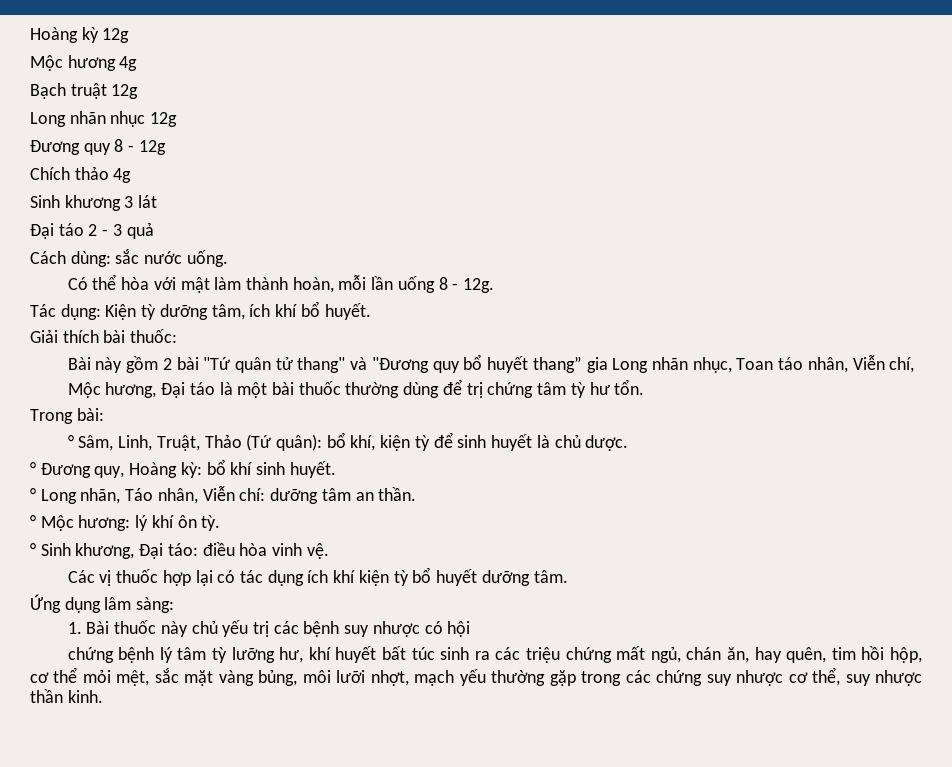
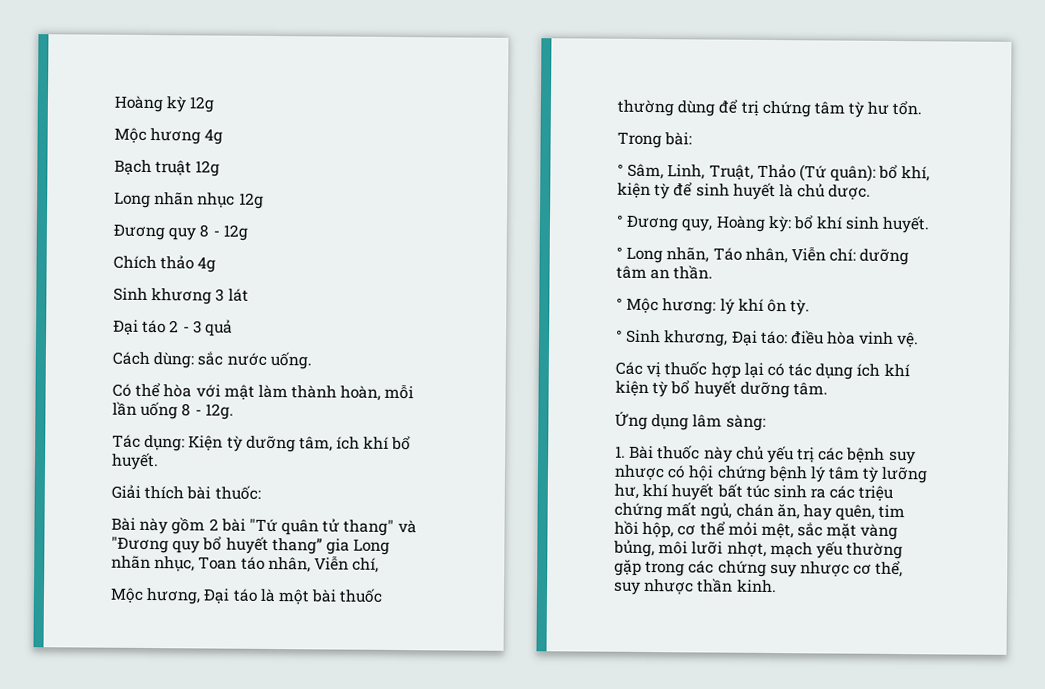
- 1. Bài thuốc này chủ yếu trị các bệnh suy nhược có hội
- chứng bệnh lý tâm tỳ lưỡng hư, khí huyết bất túc sinh ra các triệu chứng mất ngủ, chán ăn, hay quên, tim hồi hộp, cơ thể mỏi mệt, sắc mặt vàng bủng, môi lưỡi nhợt, mạch yếu thường gặp trong các chứng suy nhược cơ thể, suy nhược thần kinh.
+ 1. Bài thuốc này chủ yếu trị các bệnh suy nhược có hội chứng bệnh lý tâm tỳ lưỡng hư, khí huyết bất túc sinh ra các triệu chứng mất ngủ, chán ăn, hay quên, tim hồi hộp, cơ thể mỏi mệt, sắc mặt vàng bủng, môi lưỡi nhợt, mạch yếu thường gặp trong các chứng suy nhược cơ thể, suy nhược thần kinh.

